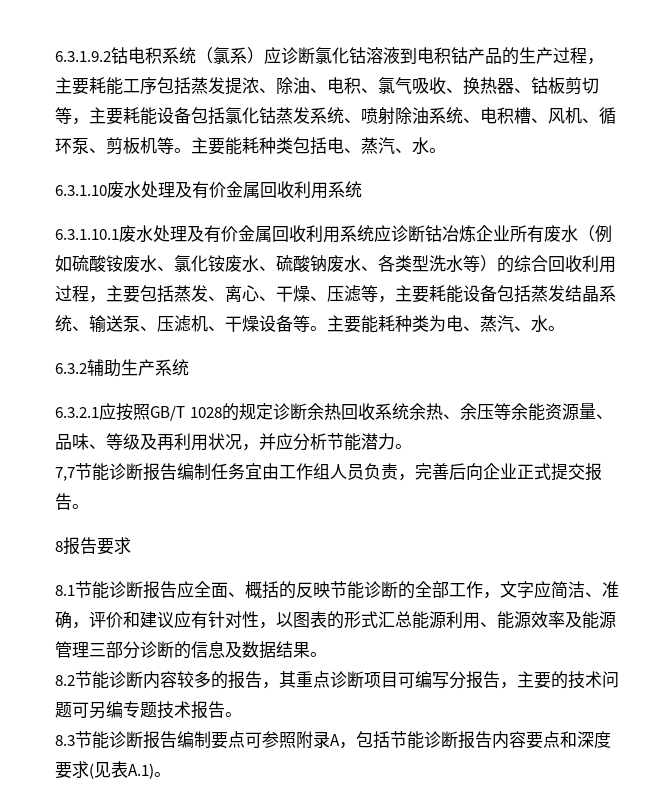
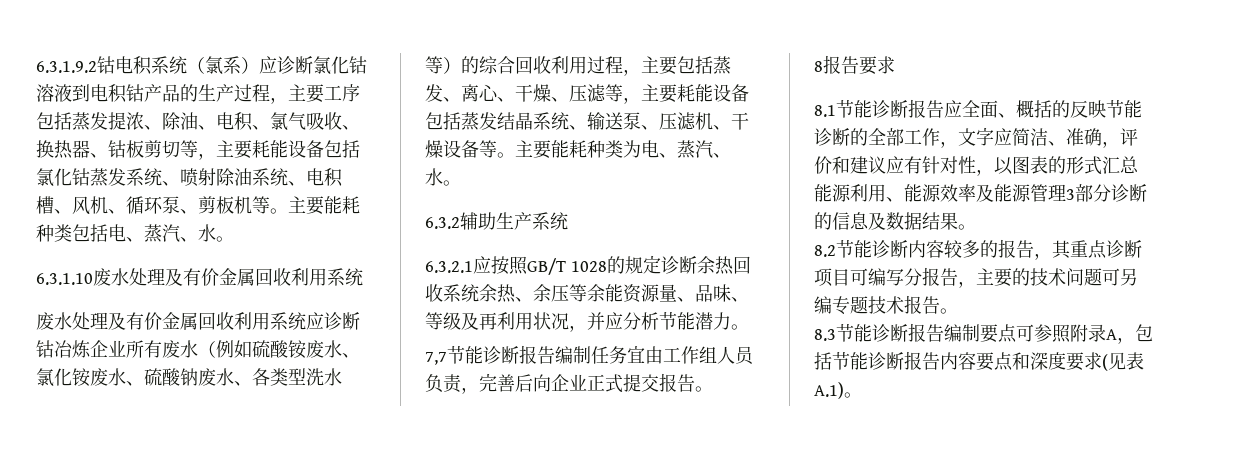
- 6.3.1.9.2钴电积系统（氯系）应诊断氯化钴溶液到电积钴产品的生产过程，主要耗能工序包括蒸发提浓、除油、电积、氯气吸收、换热器、钴板剪切等，主要耗能设备包括氯化钴蒸发系统、喷射除油系统、电积槽、风机、循环泵、剪板机等。
+ 6.3.1.9.2钴电积系统（氯系）应诊断氯化钴溶液到电积钴产品的生产过程，主要工序包括蒸发提浓、除油、电积、氯气吸收、换热器、钴板剪切等，主要耗能设备包括氯化钴蒸发系统、喷射除油系统、电积槽、风机、循环泵、剪板机等。
- 6.3.1.10.1废水处理及有价金属回收利用系统应诊断钴冶炼企业所有废水（例如硫酸铵废水、氯化铵废水、硫酸钠废水、各类型洗水等）的综合回收利用过程，主要包括蒸发、离心、干燥、压滤等，主要耗能设备包括蒸发结晶系统、输送泵、压滤机、干燥设备等。
+ 废水处理及有价金属回收利用系统应诊断钴冶炼企业所有废水（例如硫酸铵废水、氯化铵废水、硫酸钠废水、各类型洗水等）的综合回收利用过程，主要包括蒸发、离心、干燥、压滤等，主要耗能设备包括蒸发结晶系统、输送泵、压滤机、干燥设备等。
- 8.1节能诊断报告应全面、概括的反映节能诊断的全部工作，文字应简洁、准确，评价和建议应有针对性，以图表的形式汇总能源利用、能源效率及能源管理三部分诊断的信息及数据结果。
+ 8.1节能诊断报告应全面、概括的反映节能诊断的全部工作，文字应简洁、准确，评价和建议应有针对性，以图表的形式汇总能源利用、能源效率及能源管理3部分诊断的信息及数据结果。

